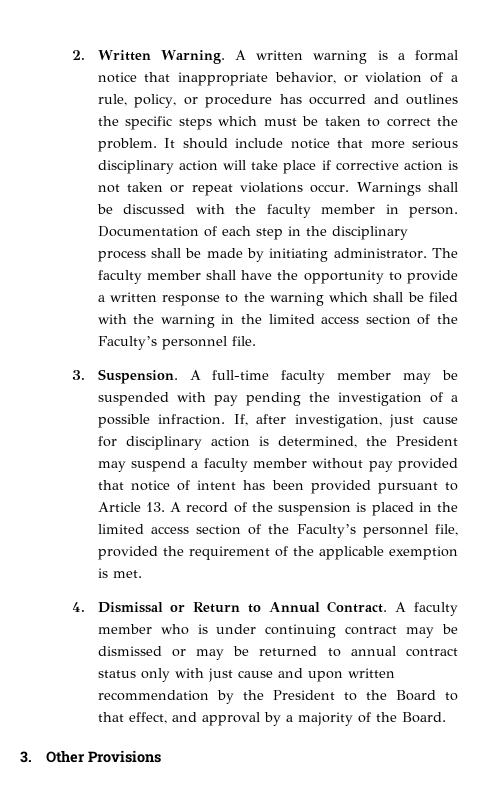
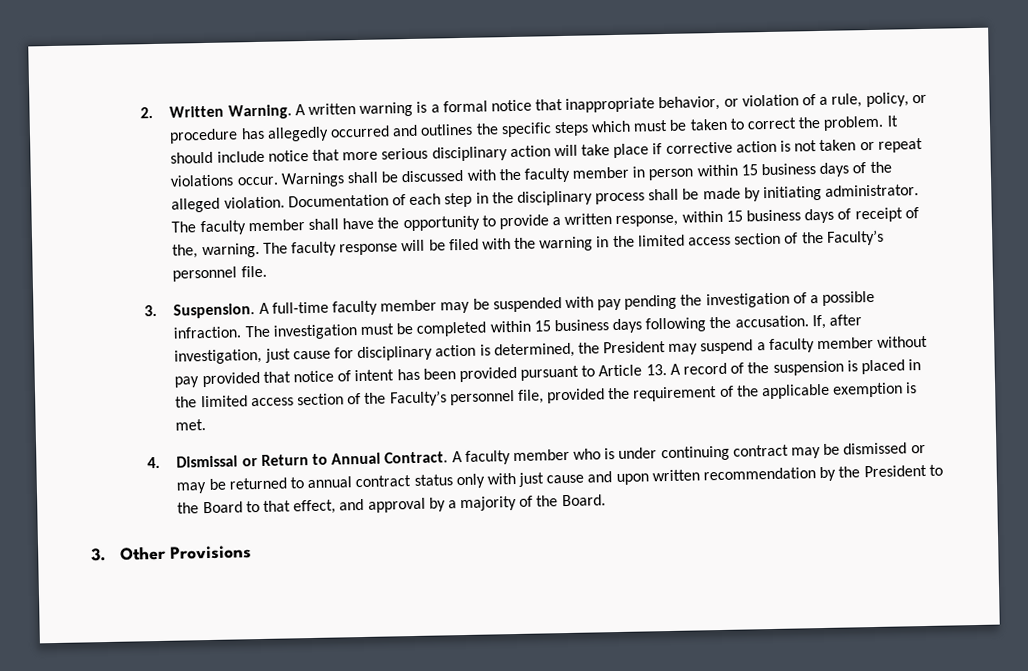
- A written warning is a formal notice that inappropriate behavior, or violation of a rule, policy, or procedure has occurred and outlines the specific steps which must be taken to correct the problem.
+ A written warning is a formal notice that inappropriate behavior, or violation of a rule, policy, or procedure has allegedly occurred and outlines the specific steps which must be taken to correct the problem.
- Warnings shall be discussed with the faculty member in person.
+ Warnings shall be discussed with the faculty member in person within 15 business days of the alleged violation.
- The faculty member shall have the opportunity to provide a written response to the warning which shall be filed with the warning in the limited access section of the Faculty’s personnel file.
+ The faculty member shall have the opportunity to provide a written response, within 15 business days of receipt of the, warning. The faculty response will be filed with the warning in the limited access section of the Faculty’s personnel file.
+ The investigation must be completed within 15 business days following the accusation.

